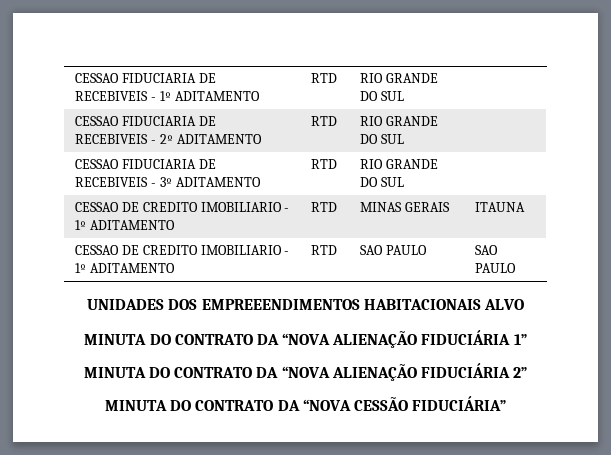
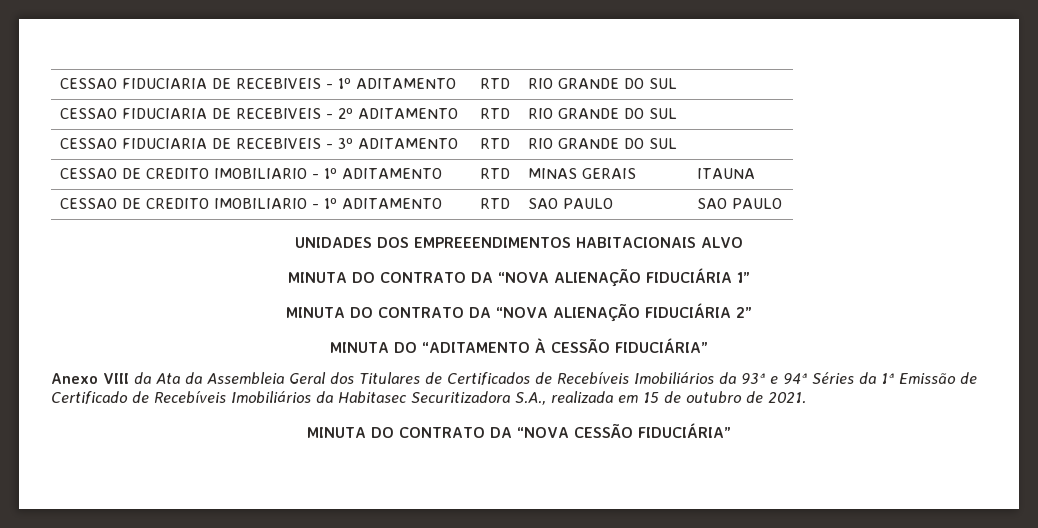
+ MINUTA DO “ADITAMENTO À CESSÃO FIDUCIÁRIA”
+ Anexo VIII da Ata da Assembleia Geral dos Titulares de Certificados de Recebíveis Imobiliários da 93ª e 94ª Séries da 1ª Emissão de Certificado de Recebíveis Imobiliários da Habitasec Securitizadora S.A., realizada em 15 de outubro de 2021.

